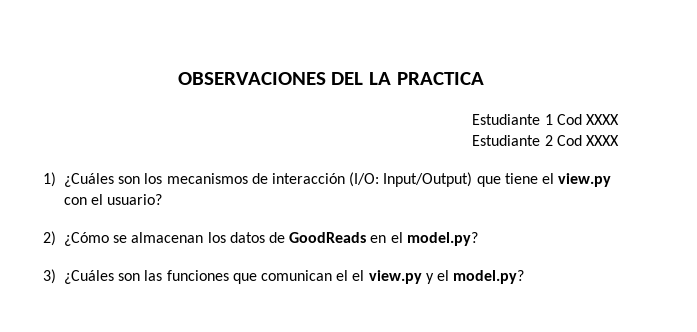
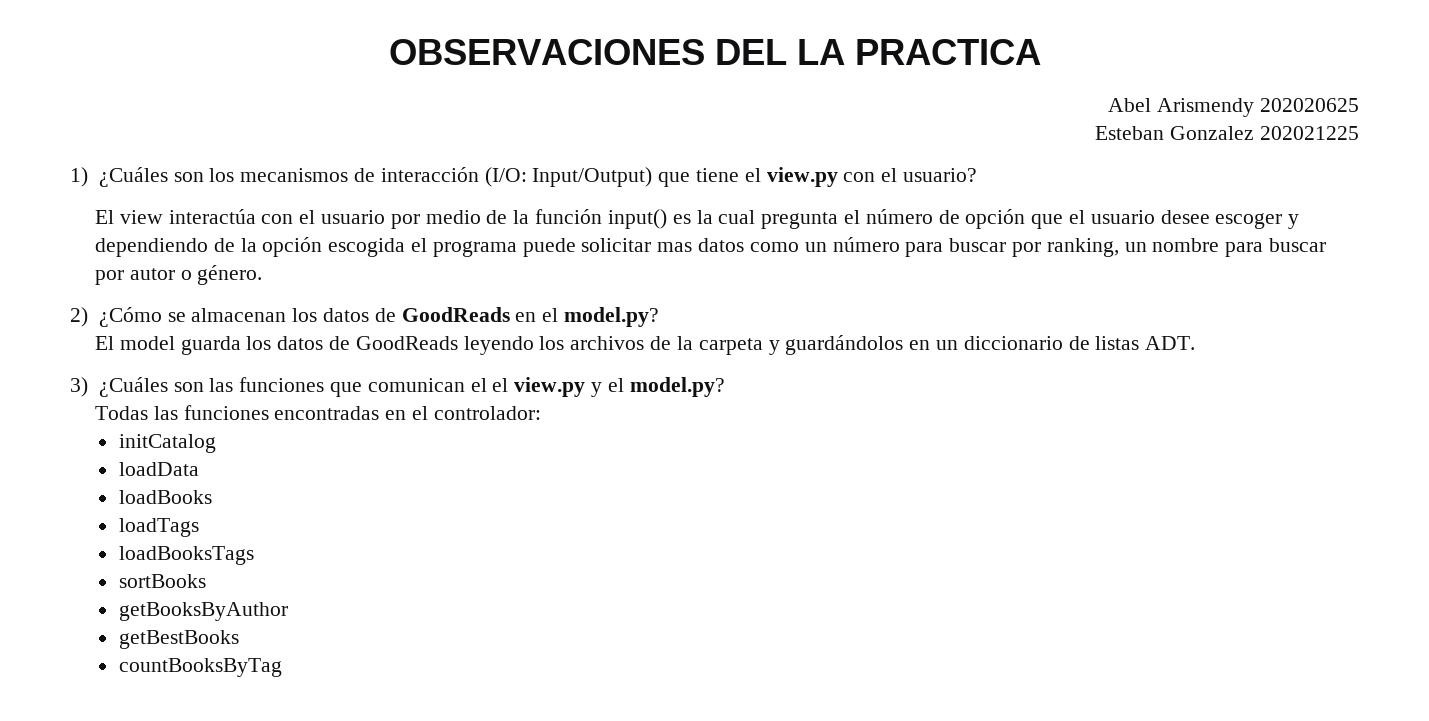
- Estudiante 1 Cod XXXX
- Estudiante 2 Cod XXXX
+ Abel Arismendy 202020625
+ Esteban Gonzalez 202021225
+ El view interactúa con el usuario por medio de la función input() es la cual pregunta el número de opción que el usuario desee escoger y dependiendo de la opción escogida el programa puede solicitar mas datos como un número para buscar por ranking, un nombre para buscar por autor o género.
+ El model guarda los datos de GoodReads leyendo los archivos de la carpeta y guardándolos en un diccionario de listas ADT.
+ Todas las funciones encontradas en el controlador:
+ initCatalog
+ loadData
+ loadBooks
+ loadTags
+ loadBooksTags
+ sortBooks
+ getBooksByAuthor
+ getBestBooks
+ countBooksByTag

